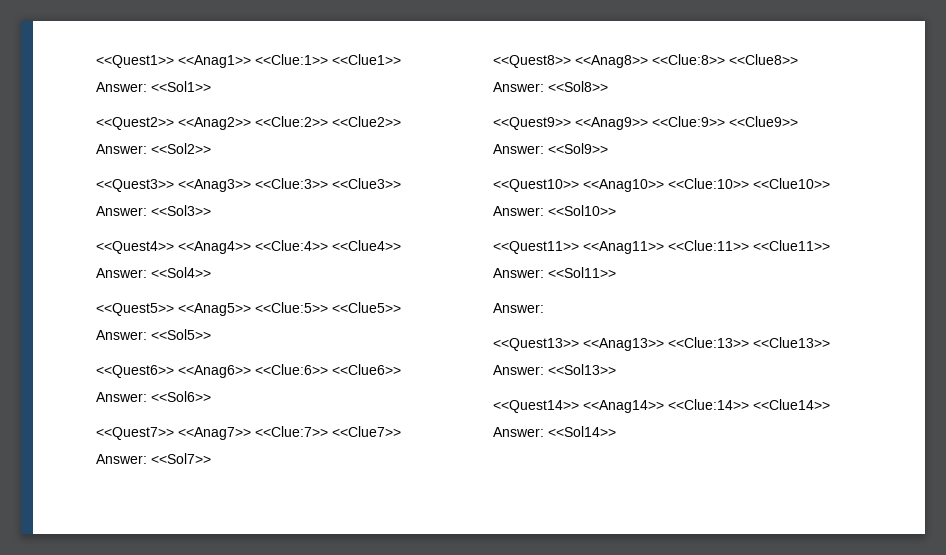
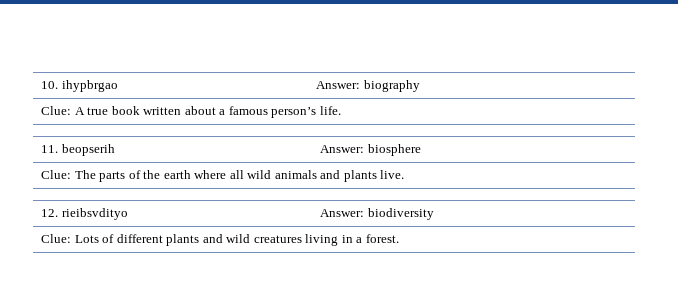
- <<Quest1>> <<Anag1>> <<Clue:1>> <<Clue1>>
- Answer: <<Sol1>>
- <<Quest2>> <<Anag2>> <<Clue:2>> <<Clue2>>
- Answer: <<Sol2>>
- <<Quest3>> <<Anag3>> <<Clue:3>> <<Clue3>>
- Answer: <<Sol3>>
- <<Quest4>> <<Anag4>> <<Clue:4>> <<Clue4>>
- Answer: <<Sol4>>
- <<Quest5>> <<Anag5>> <<Clue:5>> <<Clue5>>
- Answer: <<Sol5>>
- <<Quest6>> <<Anag6>> <<Clue:6>> <<Clue6>>
- Answer: <<Sol6>>
- <<Quest7>> <<Anag7>> <<Clue:7>> <<Clue7>>
- Answer: <<Sol7>>
- <<Quest8>> <<Anag8>> <<Clue:8>> <<Clue8>>
- Answer: <<Sol8>>
- <<Quest9>> <<Anag9>> <<Clue:9>> <<Clue9>>
- Answer: <<Sol9>>
- <<Quest10>> <<Anag10>> <<Clue:10>> <<Clue10>>
- Answer: <<Sol10>>
- <<Quest11>> <<Anag11>> <<Clue:11>> <<Clue11>>
- Answer: <<Sol11>>
- Answer:
- <<Quest13>> <<Anag13>> <<Clue:13>> <<Clue13>>
- Answer: <<Sol13>>
- <<Quest14>> <<Anag14>> <<Clue:14>> <<Clue14>>
- Answer: <<Sol14>>
+ 10. ihypbrgao | Answer: biography
+ Clue: A true book written about a famous person’s life.
+ 11. beopserih | Answer: biosphere
+ Clue: The parts of the earth where all wild animals and plants live.
+ 12. rieibsvdityo | Answer: biodiversity
+ Clue: Lots of different plants and wild creatures living in a forest.

